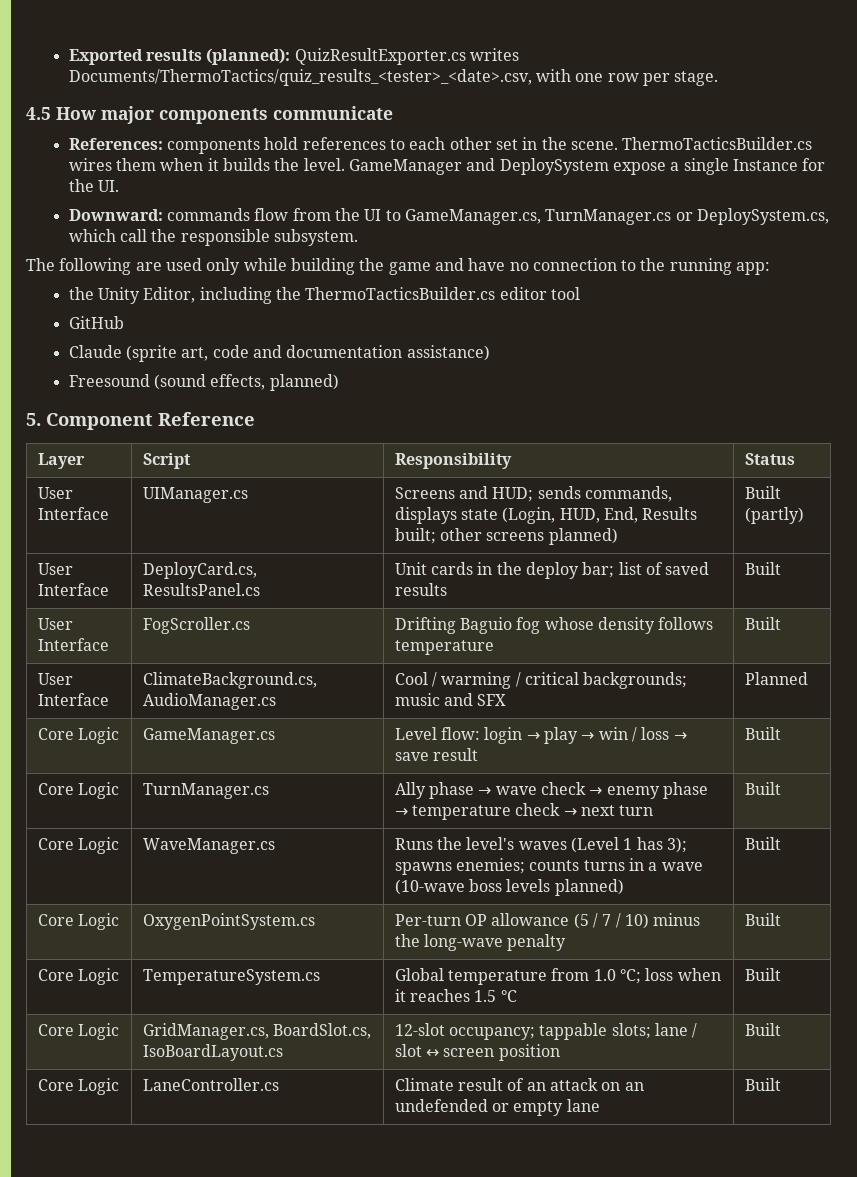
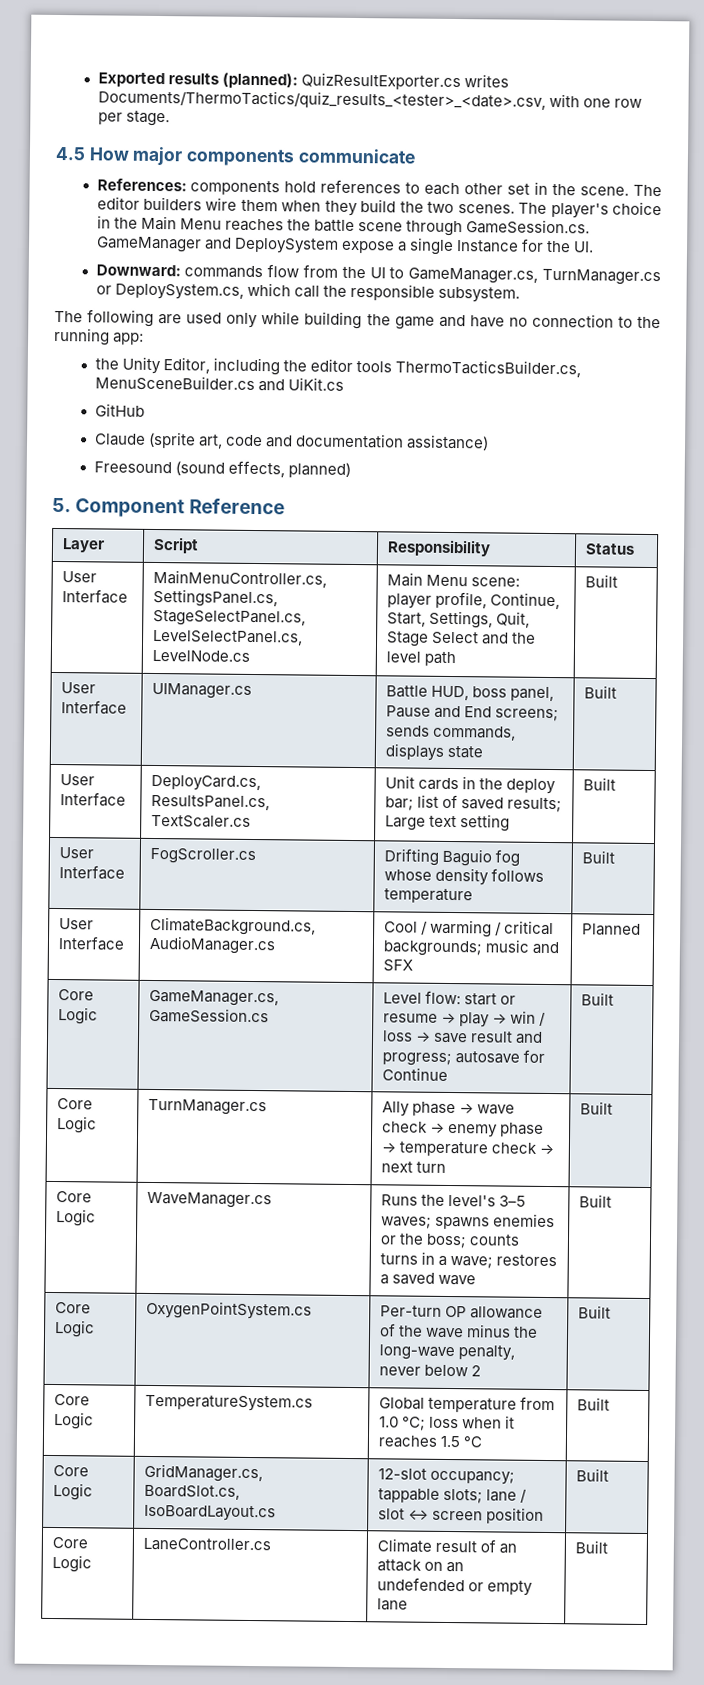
- ThermoTacticsBuilder.cs wires them when it builds the level. GameManager and DeploySystem expose a single Instance for the UI.
+ The editor builders wire them when they build the two scenes. The player's choice in the Main Menu reaches the battle scene through GameSession.cs. GameManager and DeploySystem expose a single Instance for the UI.
- the Unity Editor, including the ThermoTacticsBuilder.cs editor tool
+ the Unity Editor, including the editor tools ThermoTacticsBuilder.cs, MenuSceneBuilder.cs and UiKit.cs
- User Interface | UIManager.cs | Screens and HUD; sends commands, displays state (Login, HUD, End, Results built; other screens planned) | Built (partly)
+ User Interface | MainMenuController.cs, SettingsPanel.cs, StageSelectPanel.cs, LevelSelectPanel.cs, LevelNode.cs | Main Menu scene: player profile, Continue, Start, Settings, Quit, Stage Select and the level path | Built
+ User Interface | UIManager.cs | Battle HUD, boss panel, Pause and End screens; sends commands, displays state | Built
- User Interface | DeployCard.cs, ResultsPanel.cs | Unit cards in the deploy bar; list of saved results | Built
+ User Interface | DeployCard.cs, ResultsPanel.cs, TextScaler.cs | Unit cards in the deploy bar; list of saved results; Large text setting | Built
- Core Logic | GameManager.cs | Level flow: login → play → win / loss → save result | Built
+ Core Logic | GameManager.cs, GameSession.cs | Level flow: start or resume → play → win / loss → save result and progress; autosave for Continue | Built
- Core Logic | WaveManager.cs | Runs the level's waves (Level 1 has 3); spawns enemies; counts turns in a wave (10-wave boss levels planned) | Built
+ Core Logic | WaveManager.cs | Runs the level's 3–5 waves; spawns enemies or the boss; counts turns in a wave; restores a saved wave | Built
- Core Logic | OxygenPointSystem.cs | Per-turn OP allowance (5 / 7 / 10) minus the long-wave penalty | Built
+ Core Logic | OxygenPointSystem.cs | Per-turn OP allowance of the wave minus the long-wave penalty, never below 2 | Built

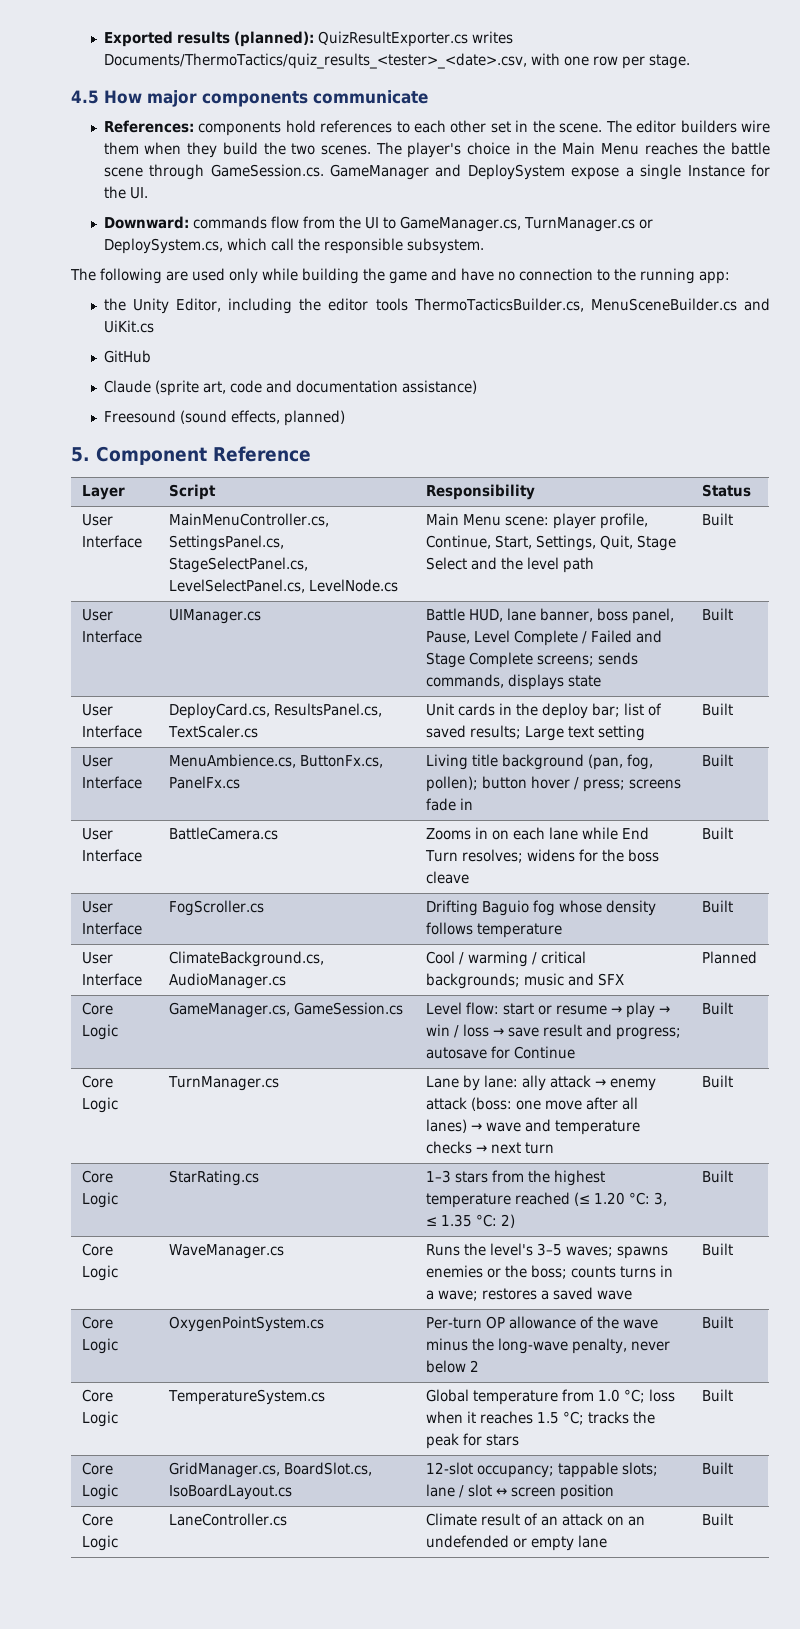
- User Interface | UIManager.cs | Battle HUD, boss panel, Pause and End screens; sends commands, displays state | Built
+ User Interface | UIManager.cs | Battle HUD, lane banner, boss panel, Pause, Level Complete / Failed and Stage Complete screens; sends commands, displays state | Built
+ User Interface | MenuAmbience.cs, ButtonFx.cs, PanelFx.cs | Living title background (pan, fog, pollen); button hover / press; screens fade in | Built
+ User Interface | BattleCamera.cs | Zooms in on each lane while End Turn resolves; widens for the boss cleave | Built
- Core Logic | TurnManager.cs | Ally phase → wave check → enemy phase → temperature check → next turn | Built
+ Core Logic | TurnManager.cs | Lane by lane: ally attack → enemy attack (boss: one move after all lanes) → wave and temperature checks → next turn | Built
+ Core Logic | StarRating.cs | 1–3 stars from the highest temperature reached (≤ 1.20 °C: 3, ≤ 1.35 °C: 2) | Built
- Core Logic | TemperatureSystem.cs | Global temperature from 1.0 °C; loss when it reaches 1.5 °C | Built
+ Core Logic | TemperatureSystem.cs | Global temperature from 1.0 °C; loss when it reaches 1.5 °C; tracks the peak for stars | Built

